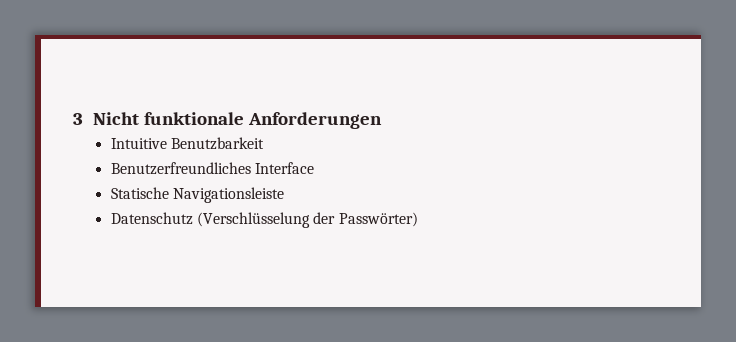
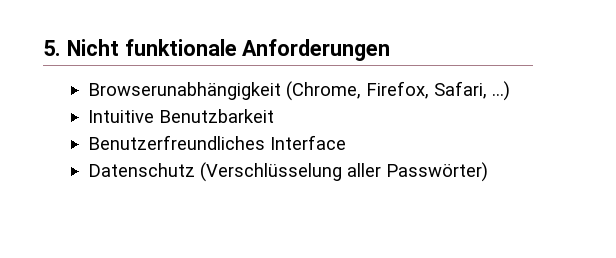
- 3 Nicht funktionale Anforderungen
+ 5. Nicht funktionale Anforderungen
+ Browserunabhängigkeit (Chrome, Firefox, Safari, ...)
- Statische Navigationsleiste
- Datenschutz (Verschlüsselung der Passwörter)
+ Datenschutz (Verschlüsselung aller Passwörter)

